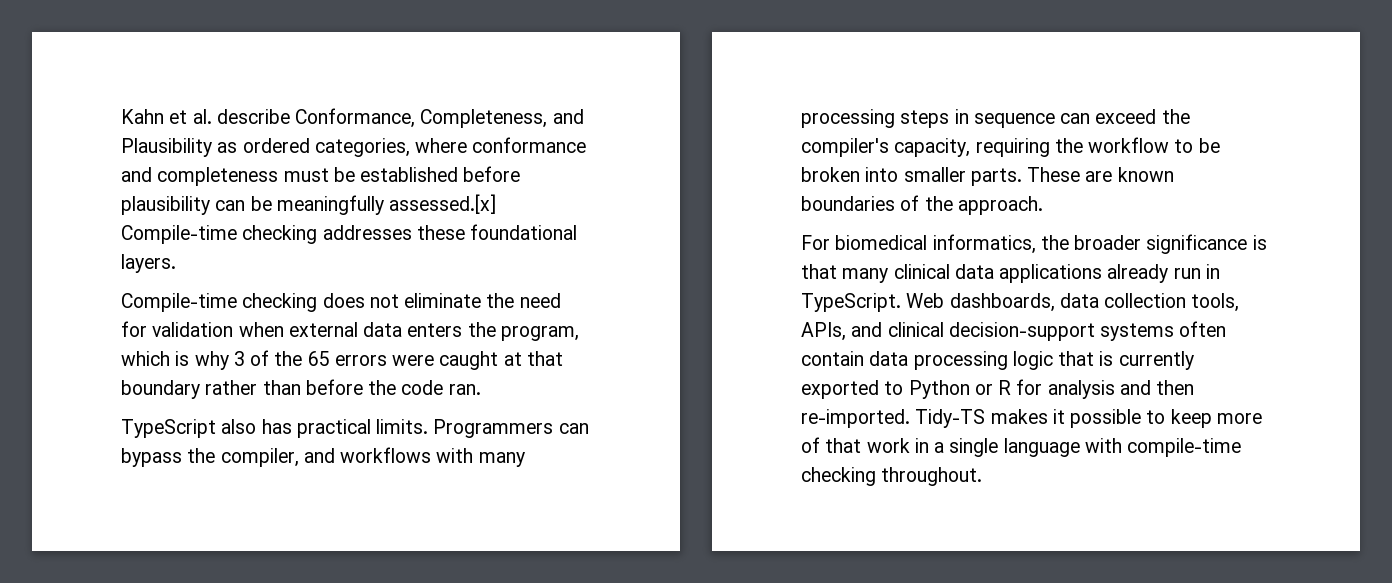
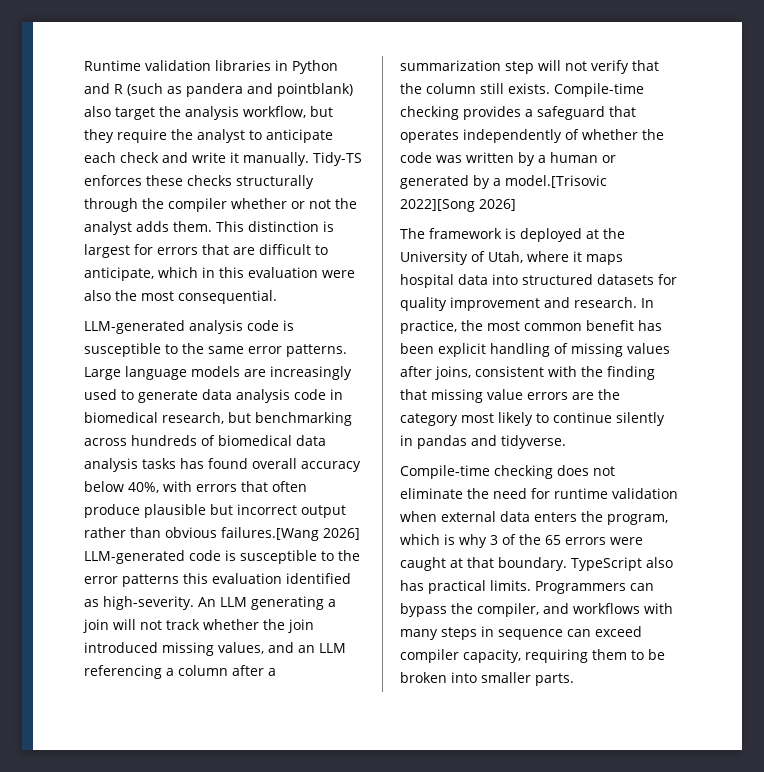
- Kahn et al. describe Conformance, Completeness, and Plausibility as ordered categories, where conformance and completeness must be established before plausibility can be meaningfully assessed.[x] Compile-time checking addresses these foundational layers.
+ Runtime validation libraries in Python and R (such as pandera and pointblank) also target the analysis workflow, but they require the analyst to anticipate each check and write it manually. Tidy-TS enforces these checks structurally through the compiler whether or not the analyst adds them. This distinction is largest for errors that are difficult to anticipate, which in this evaluation were also the most consequential.
+ LLM-generated analysis code is susceptible to the same error patterns. Large language models are increasingly used to generate data analysis code in biomedical research, but benchmarking across hundreds of biomedical data analysis tasks has found overall accuracy below 40%, with errors that often produce plausible but incorrect output rather than obvious failures.[Wang 2026] LLM-generated code is susceptible to the error patterns this evaluation identified as high-severity. An LLM generating a join will not track whether the join introduced missing values, and an LLM referencing a column after a summarization step will not verify that the column still exists. Compile-time checking provides a safeguard that operates independently of whether the code was written by a human or generated by a model.[Trisovic 2022][Song 2026]
+ The framework is deployed at the University of Utah, where it maps hospital data into structured datasets for quality improvement and research. In practice, the most common benefit has been explicit handling of missing values after joins, consistent with the finding that missing value errors are the category most likely to continue silently in pandas and tidyverse.
- Compile-time checking does not eliminate the need for validation when external data enters the program, which is why 3 of the 65 errors were caught at that boundary rather than before the code ran.
- TypeScript also has practical limits.
+ Compile-time checking does not eliminate the need for runtime validation when external data enters the program, which is why 3 of the 65 errors were caught at that boundary. TypeScript also has practical limits.
- Programmers can bypass the compiler, and workflows with many processing steps in sequence can exceed the compiler's capacity, requiring the workflow to be broken into smaller parts. These are known boundaries of the approach.
- For biomedical informatics, the broader significance is that many clinical data applications already run in TypeScript. Web dashboards, data collection tools, APIs, and clinical decision-support systems often contain data processing logic that is currently exported to Python or R for analysis and then re-imported. Tidy-TS makes it possible to keep more of that work in a single language with compile-time checking throughout.
+ Programmers can bypass the compiler, and workflows with many steps in sequence can exceed compiler capacity, requiring them to be broken into smaller parts.

